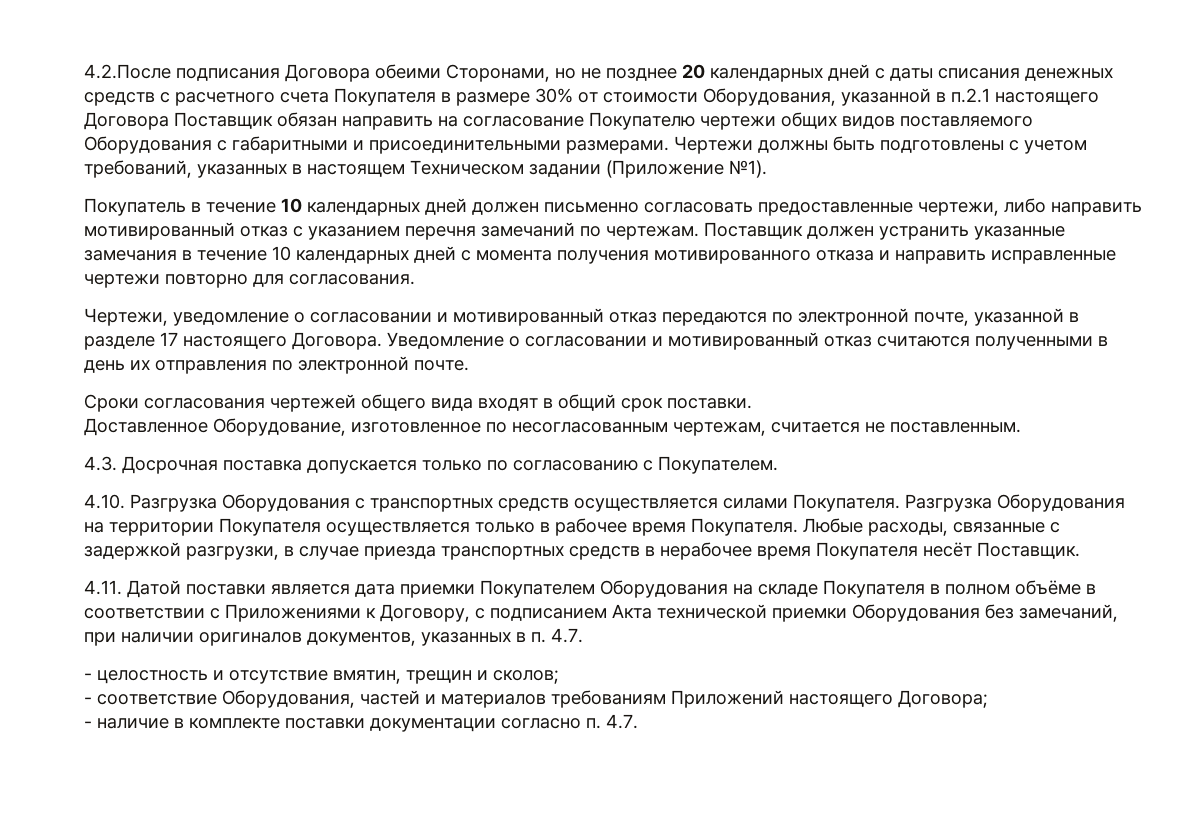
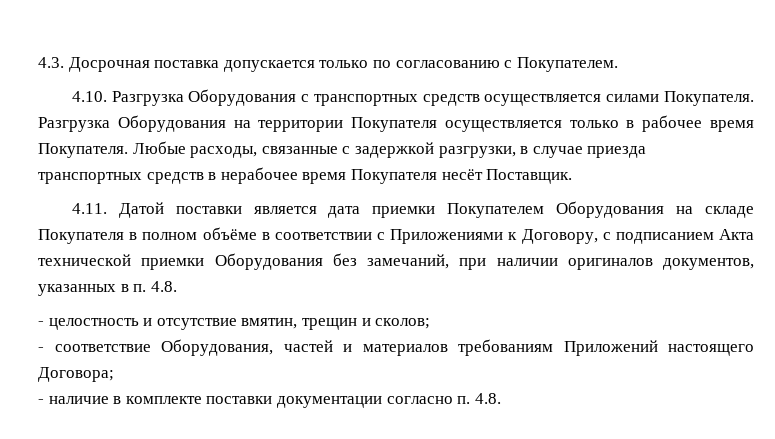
- 4.2.После подписания Договора обеими Сторонами, но не позднее 20 календарных дней с даты списания денежных средств с расчетного счета Покупателя в размере 30% от стоимости Оборудования, указанной в п.2.1 настоящего Договора Поставщик обязан направить на согласование Покупателю чертежи общих видов поставляемого Оборудования с габаритными и присоединительными размерами. Чертежи должны быть подготовлены с учетом требований, указанных в настоящем Техническом задании (Приложение №1).
- Покупатель в течение 10 календарных дней должен письменно согласовать предоставленные чертежи, либо направить мотивированный отказ с указанием перечня замечаний по чертежам. Поставщик должен устранить указанные замечания в течение 10 календарных дней с момента получения мотивированного отказа и направить исправленные чертежи повторно для согласования.
- Чертежи, уведомление о согласовании и мотивированный отказ передаются по электронной почте, указанной в разделе 17 настоящего Договора. Уведомление о согласовании и мотивированный отказ считаются полученными в день их отправления по электронной почте.
- Сроки согласования чертежей общего вида входят в общий срок поставки.
- Доставленное Оборудование, изготовленное по несогласованным чертежам, считается не поставленным.
- 4.11. Датой поставки является дата приемки Покупателем Оборудования на складе Покупателя в полном объёме в соответствии с Приложениями к Договору, с подписанием Акта технической приемки Оборудования без замечаний, при наличии оригиналов документов, указанных в п. 4.7.
+ 4.11. Датой поставки является дата приемки Покупателем Оборудования на складе Покупателя в полном объёме в соответствии с Приложениями к Договору, с подписанием Акта технической приемки Оборудования без замечаний, при наличии оригиналов документов, указанных в п. 4.8.
- - наличие в комплекте поставки документации согласно п. 4.7.
+ - наличие в комплекте поставки документации согласно п. 4.8.

